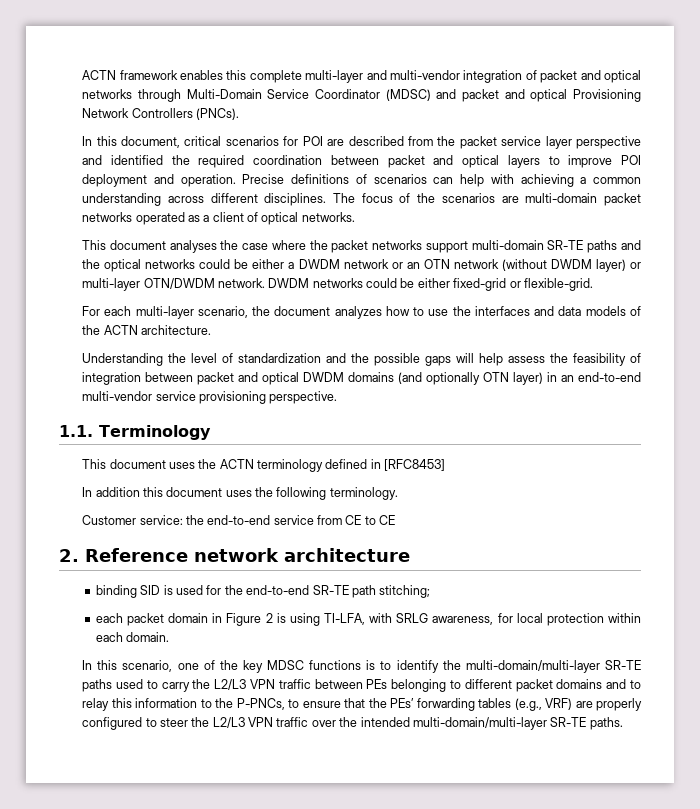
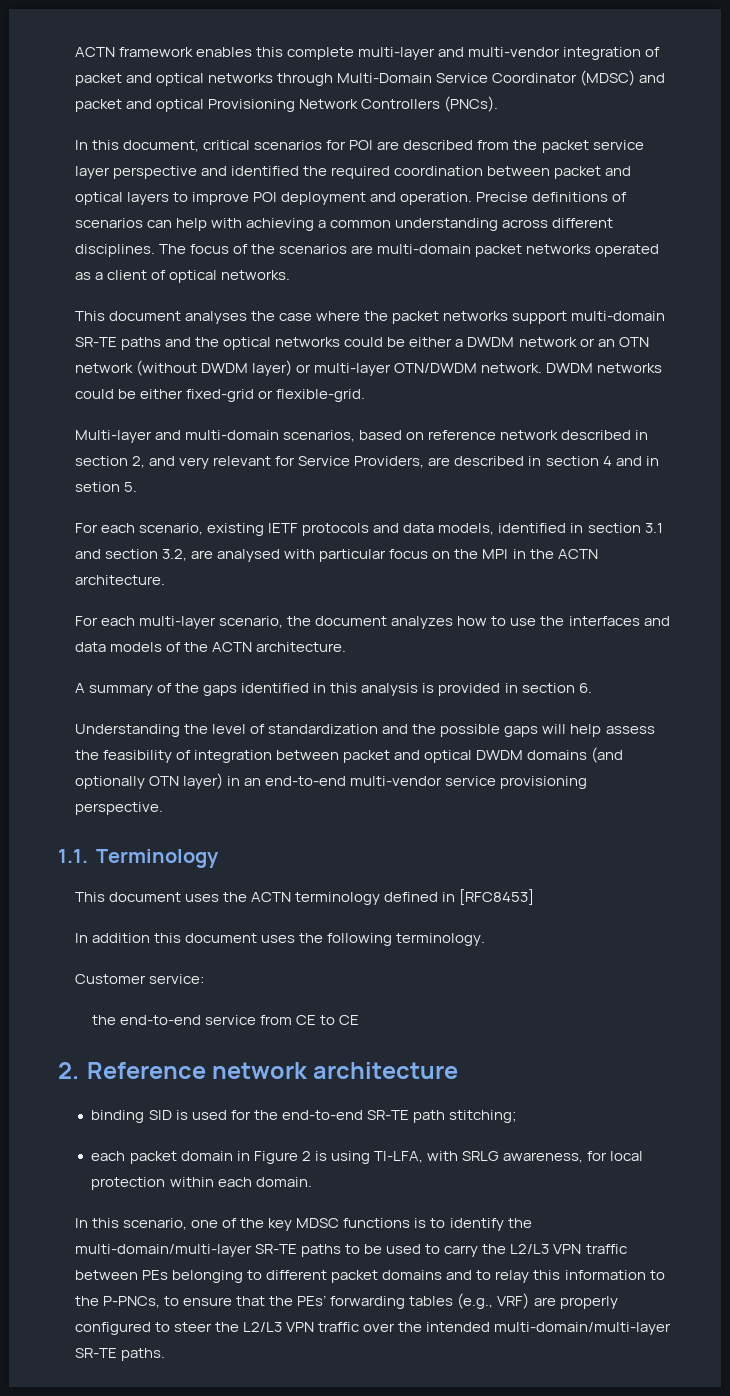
+ Multi-layer and multi-domain scenarios, based on reference network described in section 2, and very relevant for Service Providers, are described in section 4 and in setion 5.
+ For each scenario, existing IETF protocols and data models, identified in section 3.1 and section 3.2, are analysed with particular focus on the MPI in the ACTN architecture.
+ A summary of the gaps identified in this analysis is provided in section 6.
- Customer service: the end-to-end service from CE to CE
+ Customer service:
+ the end-to-end service from CE to CE
- In this scenario, one of the key MDSC functions is to identify the multi-domain/multi-layer SR-TE paths used to carry the L2/L3 VPN traffic between PEs belonging to different packet domains and to relay this information to the P-PNCs, to ensure that the PEs’ forwarding tables (e.g., VRF) are properly configured to steer the L2/L3 VPN traffic over the intended multi-domain/multi-layer SR-TE paths.
+ In this scenario, one of the key MDSC functions is to identify the multi-domain/multi-layer SR-TE paths to be used to carry the L2/L3 VPN traffic between PEs belonging to different packet domains and to relay this information to the P-PNCs, to ensure that the PEs’ forwarding tables (e.g., VRF) are properly configured to steer the L2/L3 VPN traffic over the intended multi-domain/multi-layer SR-TE paths.

